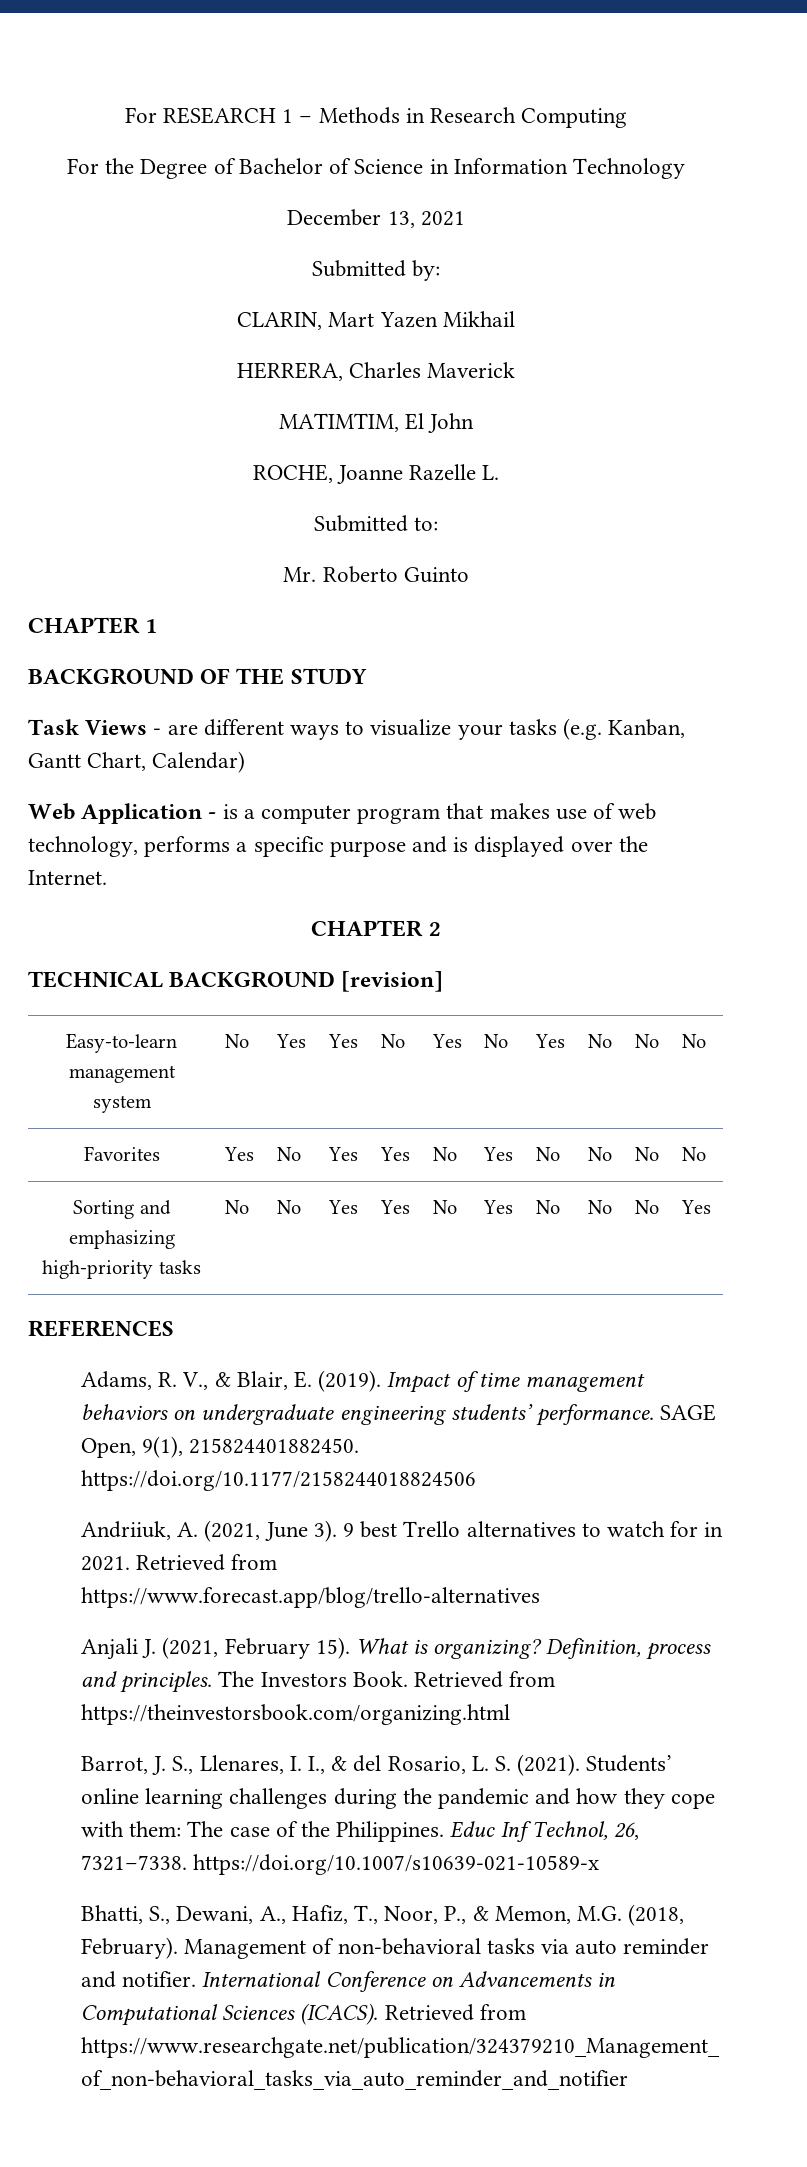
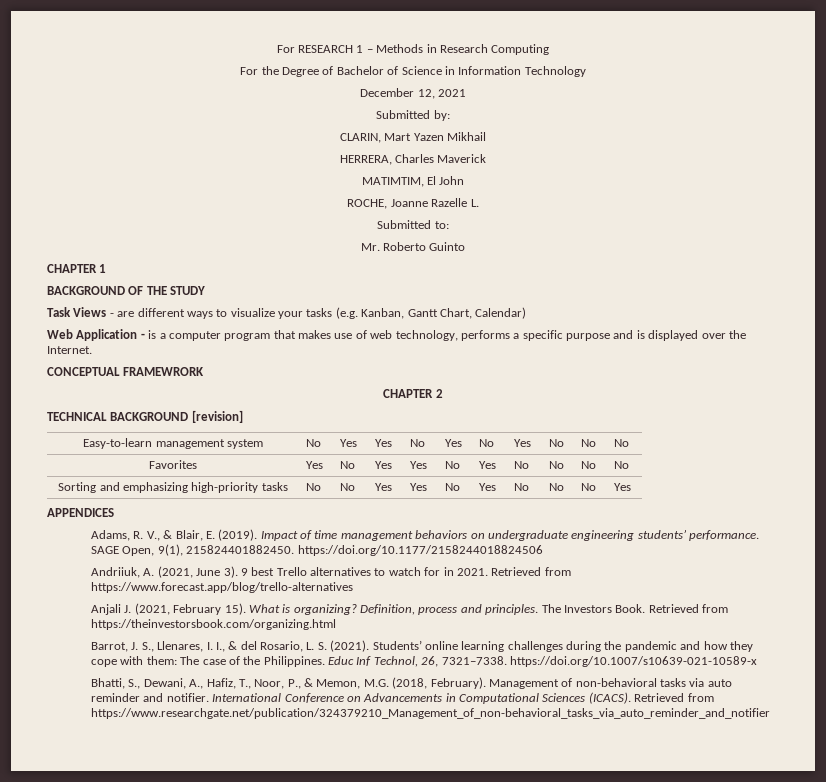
- December 13, 2021
+ December 12, 2021
+ CONCEPTUAL FRAMEWRORK
- REFERENCES
+ APPENDICES

